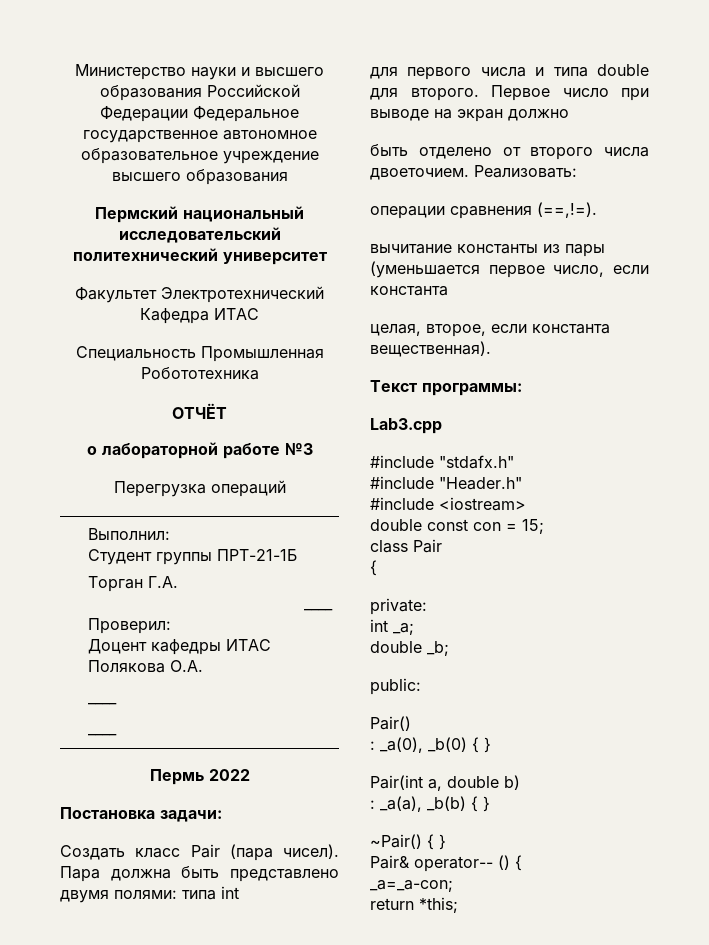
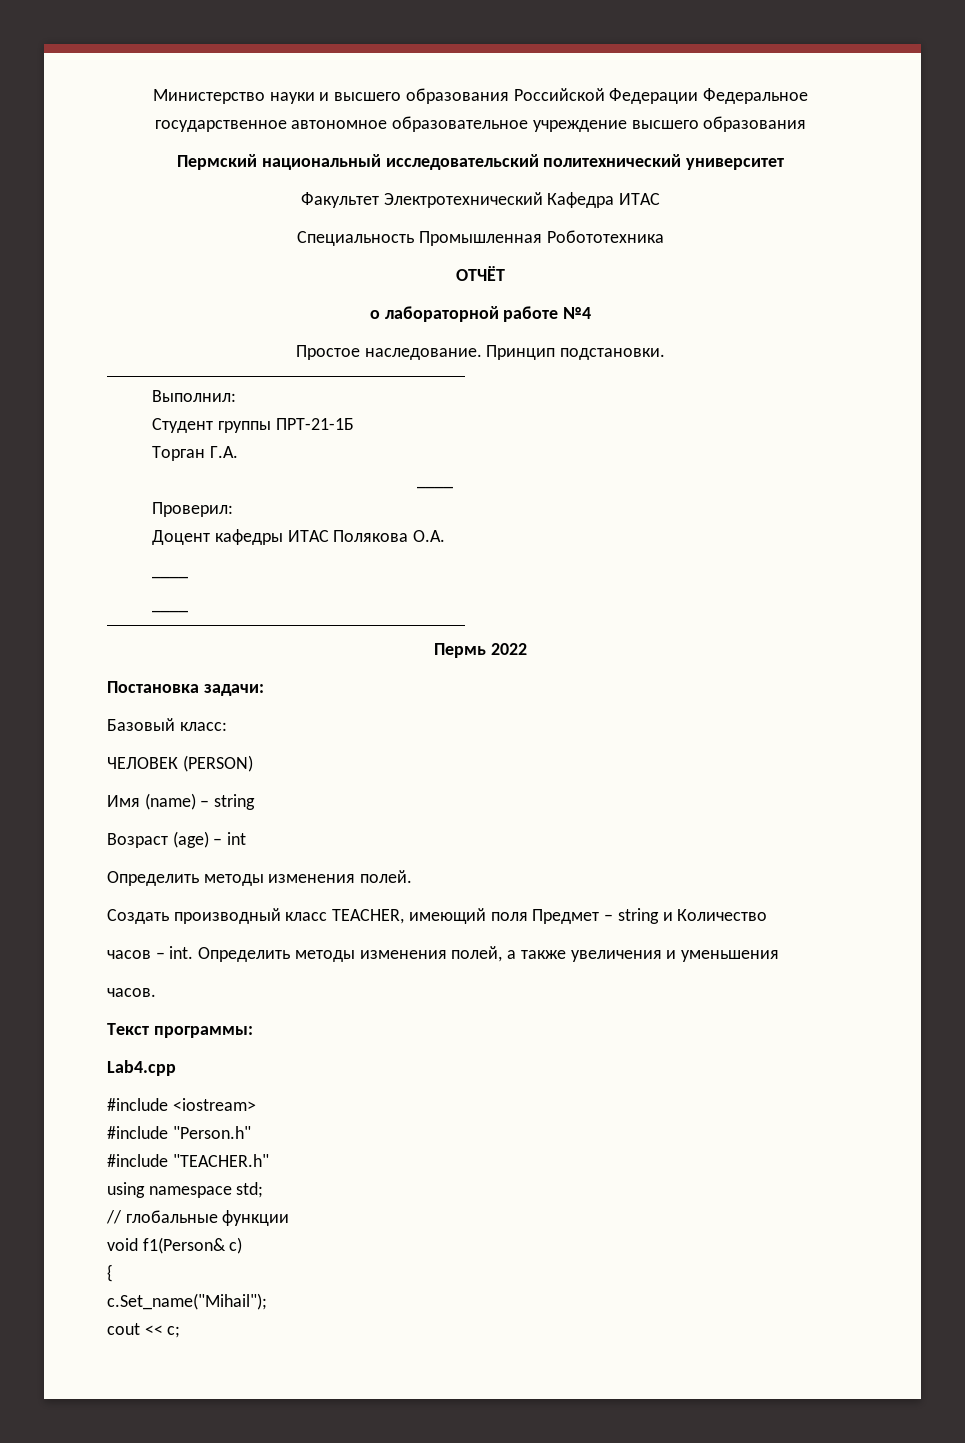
- о лабораторной работе №3
- Перегрузка операций
+ о лабораторной работе №4
+ Простое наследование. Принцип подстановки.
- Создать класс Pair (пара чисел). Пара должна быть представлено двумя полями: типа int
- для первого числа и типа double для второго. Первое число при выводе на экран должно
- быть отделено от второго числа двоеточием. Реализовать:
- операции сравнения (==,!=).
- вычитание константы из пары (уменьшается первое число, если константа
- целая, второе, если константа вещественная).
+ Базовый класс:
+ ЧЕЛОВЕК (PERSON)
+ Имя (name) – string
+ Возраст (age) – int
+ Определить методы изменения полей.
+ Создать производный класс TEACHER, имеющий поля Предмет – string и Количество
+ часов – int. Определить методы изменения полей, а также увеличения и уменьшения
+ часов.
  Текст программы:
- Lab3.cpp
- #include "stdafx.h"
- #include "Header.h"
+ Lab4.cpp
  #include <iostream>
- double const con = 15;
- class Pair
+ #include "Person.h"
+ #include "TEACHER.h"
+ using namespace std;
+ // глобальные функции
+ void f1(Person& c)
  {
- private:
- int _a;
- double _b;
- public:
- Pair()
- : _a(0), _b(0) { }
- Pair(int a, double b)
- : _a(a), _b(b) { }
- ~Pair() { }
- Pair& operator-- () {
- _a=_a-con;
- return *this;
+ c.Set_name("Mihail");
+ cout << c;

